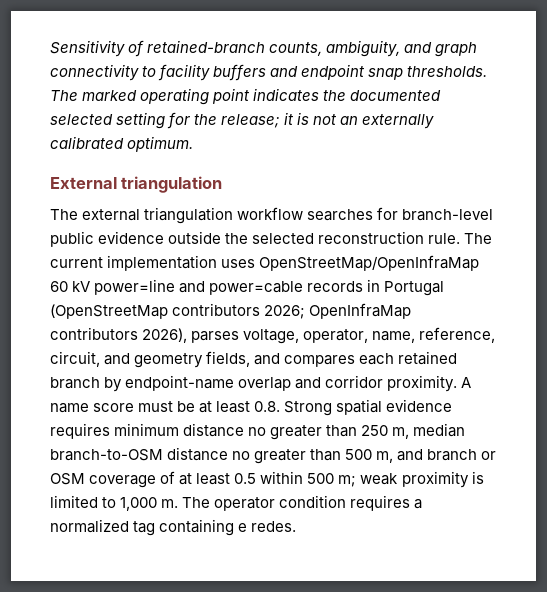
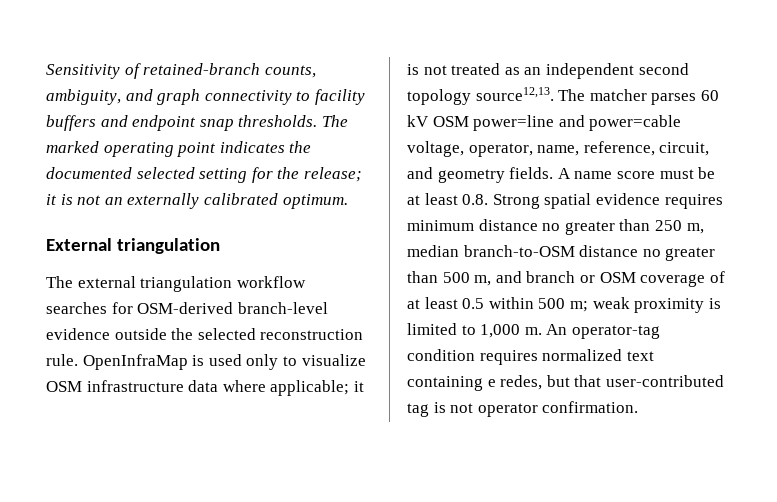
- The external triangulation workflow searches for branch-level public evidence outside the selected reconstruction rule.
+ The external triangulation workflow searches for OSM-derived branch-level evidence outside the selected reconstruction rule.
- The current implementation uses OpenStreetMap/OpenInfraMap 60 kV power=line and power=cable records in Portugal (OpenStreetMap contributors 2026; OpenInfraMap contributors 2026), parses voltage, operator, name, reference, circuit, and geometry fields, and compares each retained branch by endpoint-name overlap and corridor proximity.
+ OpenInfraMap is used only to visualize OSM infrastructure data where applicable; it is not treated as an independent second topology source12,13. The matcher parses 60 kV OSM power=line and power=cable voltage, operator, name, reference, circuit, and geometry fields.
- The operator condition requires a normalized tag containing e redes.
+ An operator-tag condition requires normalized text containing e redes, but that user-contributed tag is not operator confirmation.

